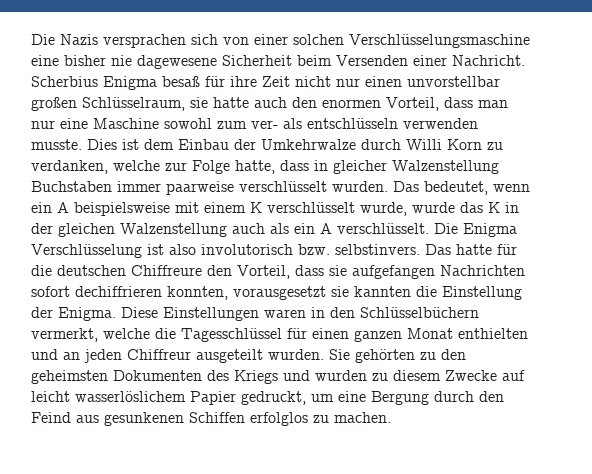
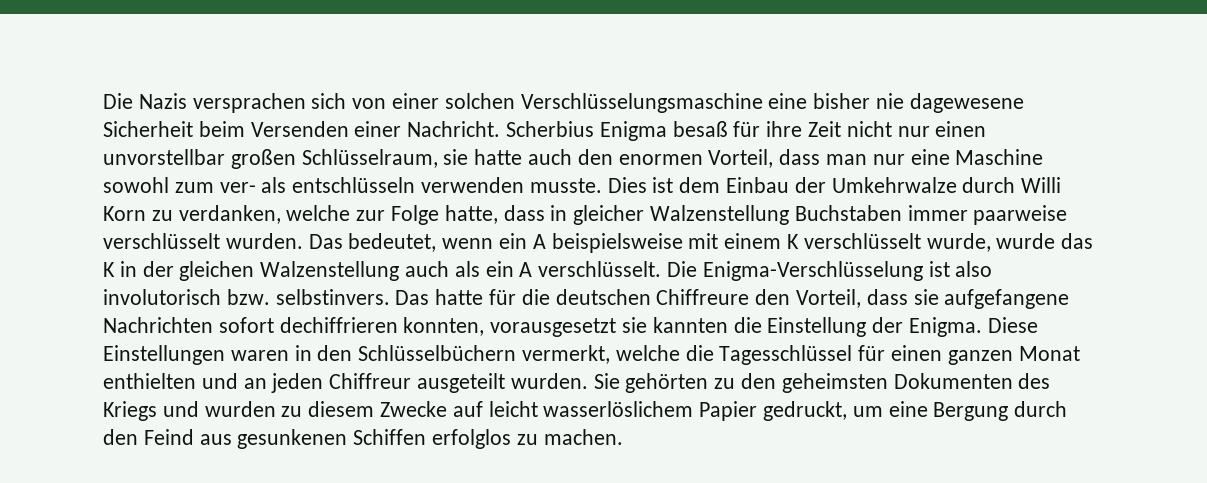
- Die Enigma Verschlüsselung ist also involutorisch bzw. selbstinvers.
+ Die Enigma-Verschlüsselung ist also involutorisch bzw. selbstinvers.
- Das hatte für die deutschen Chiffreure den Vorteil, dass sie aufgefangen Nachrichten sofort dechiffrieren konnten, vorausgesetzt sie kannten die Einstellung der Enigma.
+ Das hatte für die deutschen Chiffreure den Vorteil, dass sie aufgefangene Nachrichten sofort dechiffrieren konnten, vorausgesetzt sie kannten die Einstellung der Enigma.

